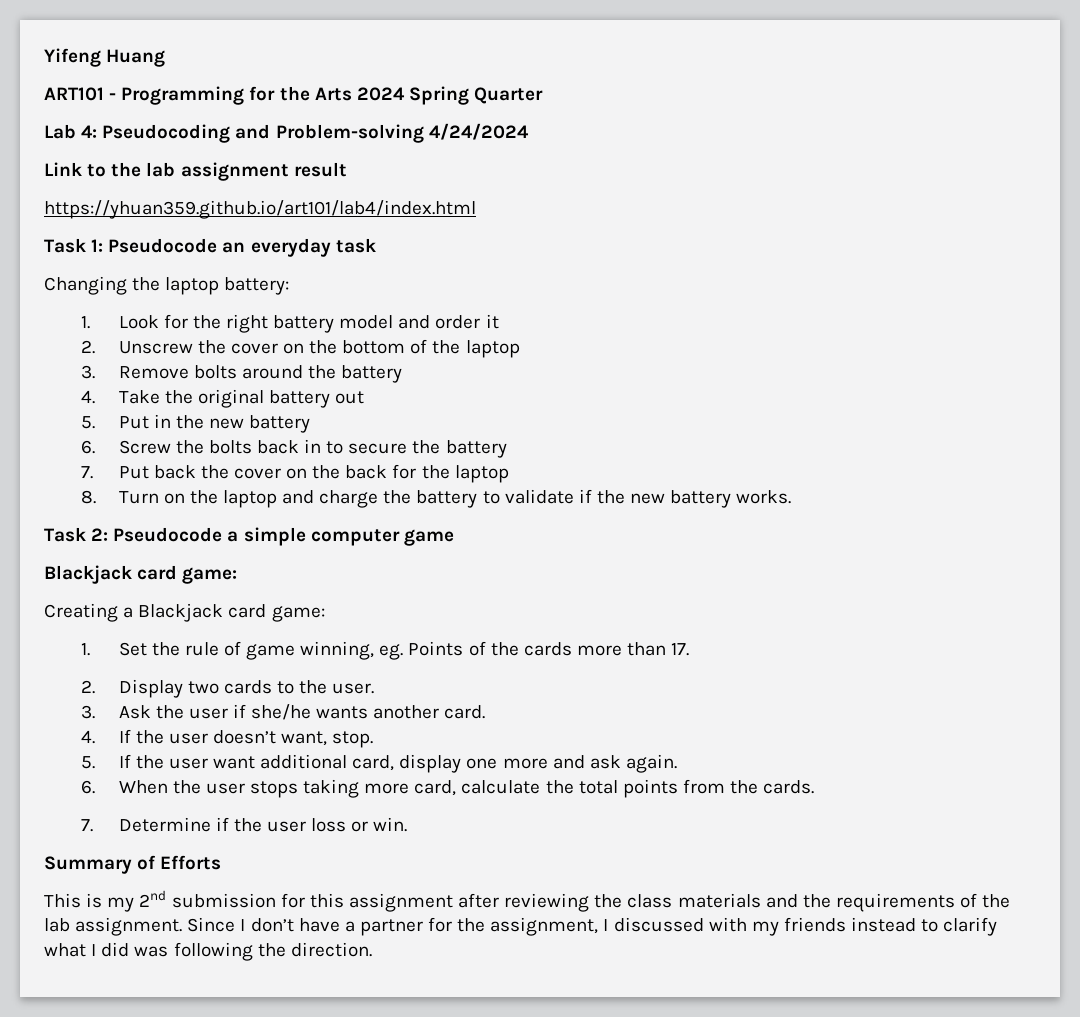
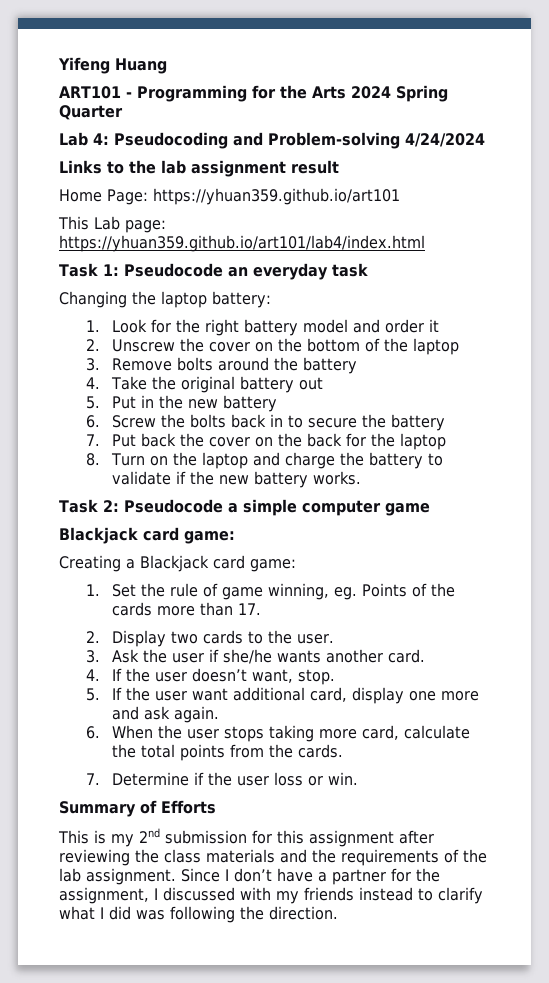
- Link to the lab assignment result
+ Links to the lab assignment result
- https://yhuan359.github.io/art101/lab4/index.html
+ Home Page: https://yhuan359.github.io/art101
+ This Lab page: https://yhuan359.github.io/art101/lab4/index.html

